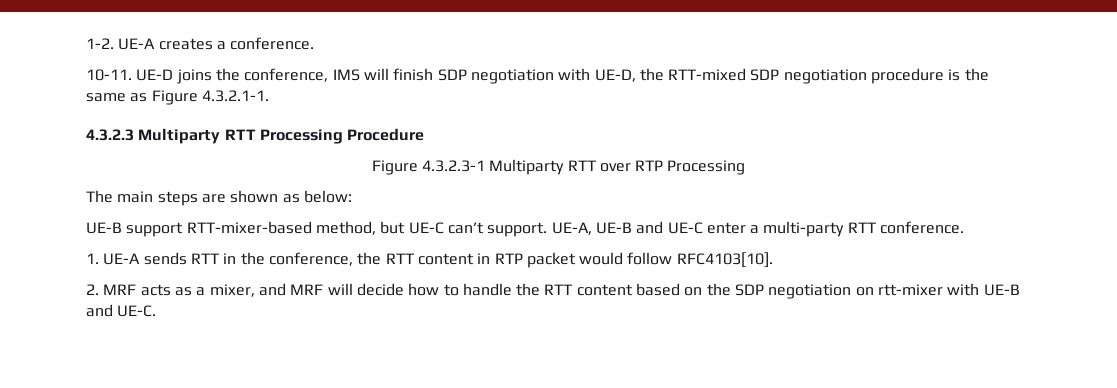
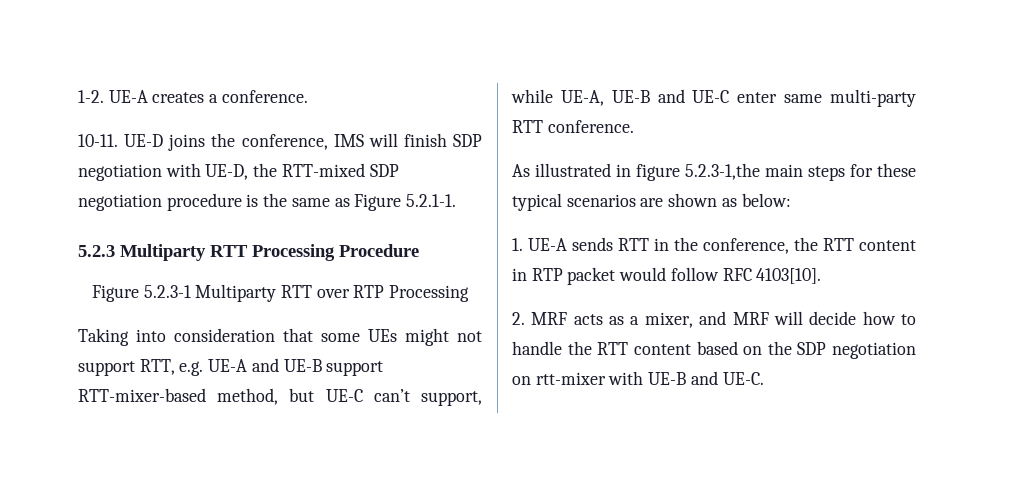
- UE-D joins the conference, IMS will finish SDP negotiation with UE-D, the RTT-mixed SDP negotiation procedure is the same as Figure 4.3.2.1-1.
- 4.3.2.3 Multiparty RTT Processing Procedure
+ UE-D joins the conference, IMS will finish SDP negotiation with UE-D, the RTT-mixed SDP negotiation procedure is the same as Figure 5.2.1-1.
+ 5.2.3 Multiparty RTT Processing Procedure
- Figure 4.3.2.3-1 Multiparty RTT over RTP Processing
+ Figure 5.2.3-1 Multiparty RTT over RTP Processing
- The main steps are shown as below:
- UE-B support RTT-mixer-based method, but UE-C can’t support. UE-A, UE-B and UE-C enter a multi-party RTT conference.
+ Taking into consideration that some UEs might not support RTT, e.g. UE-A and UE-B support RTT-mixer-based method, but UE-C can’t support, while UE-A, UE-B and UE-C enter same multi-party RTT conference.
+ As illustrated in figure 5.2.3-1,the main steps for these typical scenarios are shown as below:
- 1. UE-A sends RTT in the conference, the RTT content in RTP packet would follow RFC4103[10].
+ 1. UE-A sends RTT in the conference, the RTT content in RTP packet would follow RFC 4103[10].

